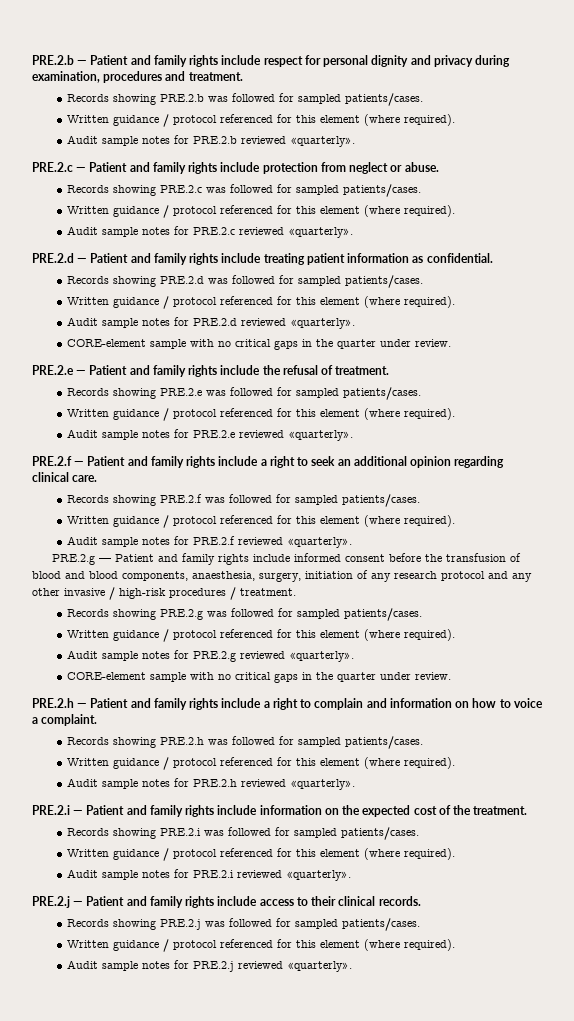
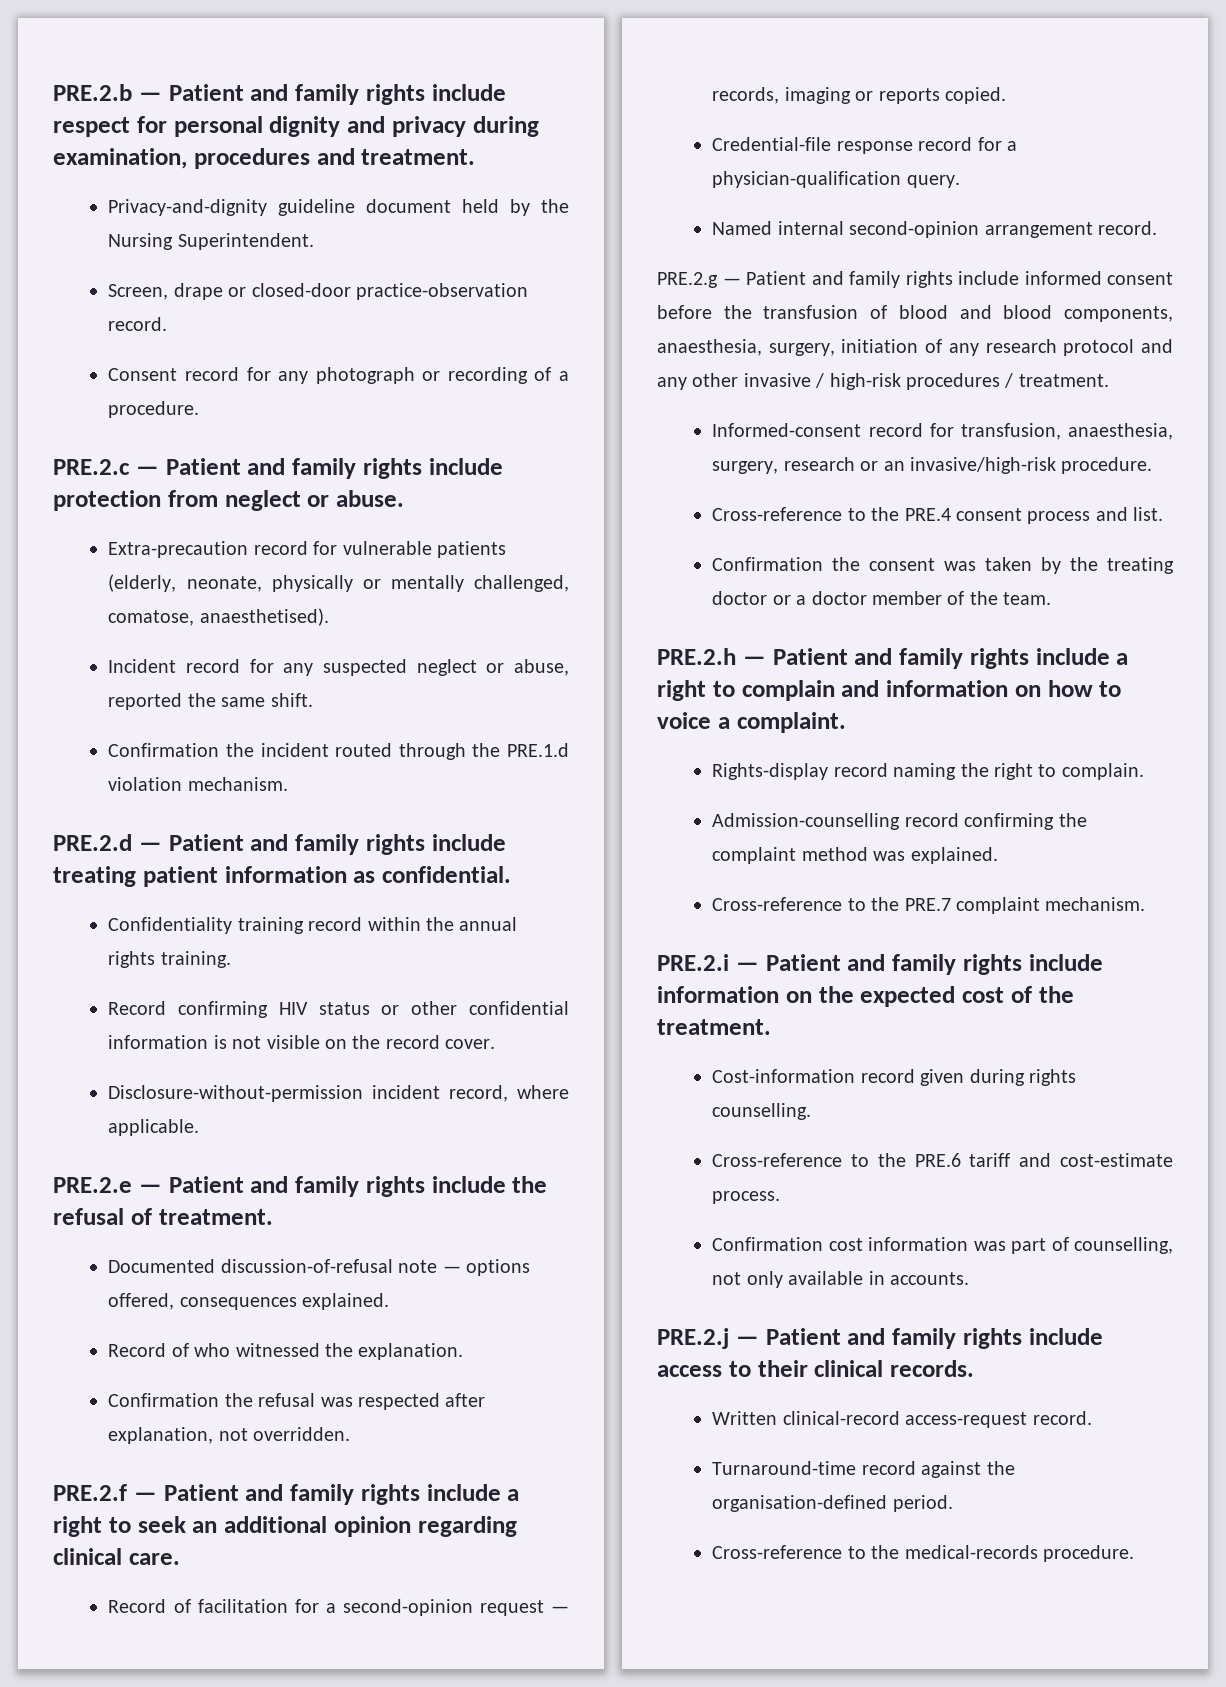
- Records showing PRE.2.b was followed for sampled patients/cases.
- Written guidance / protocol referenced for this element (where required).
- Audit sample notes for PRE.2.b reviewed «quarterly».
+ Privacy-and-dignity guideline document held by the Nursing Superintendent.
+ Screen, drape or closed-door practice-observation record.
+ Consent record for any photograph or recording of a procedure.
- Records showing PRE.2.c was followed for sampled patients/cases.
- Written guidance / protocol referenced for this element (where required).
- Audit sample notes for PRE.2.c reviewed «quarterly».
+ Extra-precaution record for vulnerable patients (elderly, neonate, physically or mentally challenged, comatose, anaesthetised).
+ Incident record for any suspected neglect or abuse, reported the same shift.
+ Confirmation the incident routed through the PRE.1.d violation mechanism.
- Records showing PRE.2.d was followed for sampled patients/cases.
- Written guidance / protocol referenced for this element (where required).
- Audit sample notes for PRE.2.d reviewed «quarterly».
- CORE-element sample with no critical gaps in the quarter under review.
+ Confidentiality training record within the annual rights training.
+ Record confirming HIV status or other confidential information is not visible on the record cover.
+ Disclosure-without-permission incident record, where applicable.
- Records showing PRE.2.e was followed for sampled patients/cases.
- Written guidance / protocol referenced for this element (where required).
- Audit sample notes for PRE.2.e reviewed «quarterly».
+ Documented discussion-of-refusal note — options offered, consequences explained.
+ Record of who witnessed the explanation.
+ Confirmation the refusal was respected after explanation, not overridden.
- Records showing PRE.2.f was followed for sampled patients/cases.
- Written guidance / protocol referenced for this element (where required).
- Audit sample notes for PRE.2.f reviewed «quarterly».
+ Record of facilitation for a second-opinion request — records, imaging or reports copied.
+ Credential-file response record for a physician-qualification query.
+ Named internal second-opinion arrangement record.
- Records showing PRE.2.g was followed for sampled patients/cases.
- Written guidance / protocol referenced for this element (where required).
- Audit sample notes for PRE.2.g reviewed «quarterly».
- CORE-element sample with no critical gaps in the quarter under review.
+ Informed-consent record for transfusion, anaesthesia, surgery, research or an invasive/high-risk procedure.
+ Cross-reference to the PRE.4 consent process and list.
+ Confirmation the consent was taken by the treating doctor or a doctor member of the team.
- Records showing PRE.2.h was followed for sampled patients/cases.
- Written guidance / protocol referenced for this element (where required).
- Audit sample notes for PRE.2.h reviewed «quarterly».
+ Rights-display record naming the right to complain.
+ Admission-counselling record confirming the complaint method was explained.
+ Cross-reference to the PRE.7 complaint mechanism.
- Records showing PRE.2.i was followed for sampled patients/cases.
- Written guidance / protocol referenced for this element (where required).
- Audit sample notes for PRE.2.i reviewed «quarterly».
+ Cost-information record given during rights counselling.
+ Cross-reference to the PRE.6 tariff and cost-estimate process.
+ Confirmation cost information was part of counselling, not only available in accounts.
- Records showing PRE.2.j was followed for sampled patients/cases.
- Written guidance / protocol referenced for this element (where required).
- Audit sample notes for PRE.2.j reviewed «quarterly».
+ Written clinical-record access-request record.
+ Turnaround-time record against the organisation-defined period.
+ Cross-reference to the medical-records procedure.

